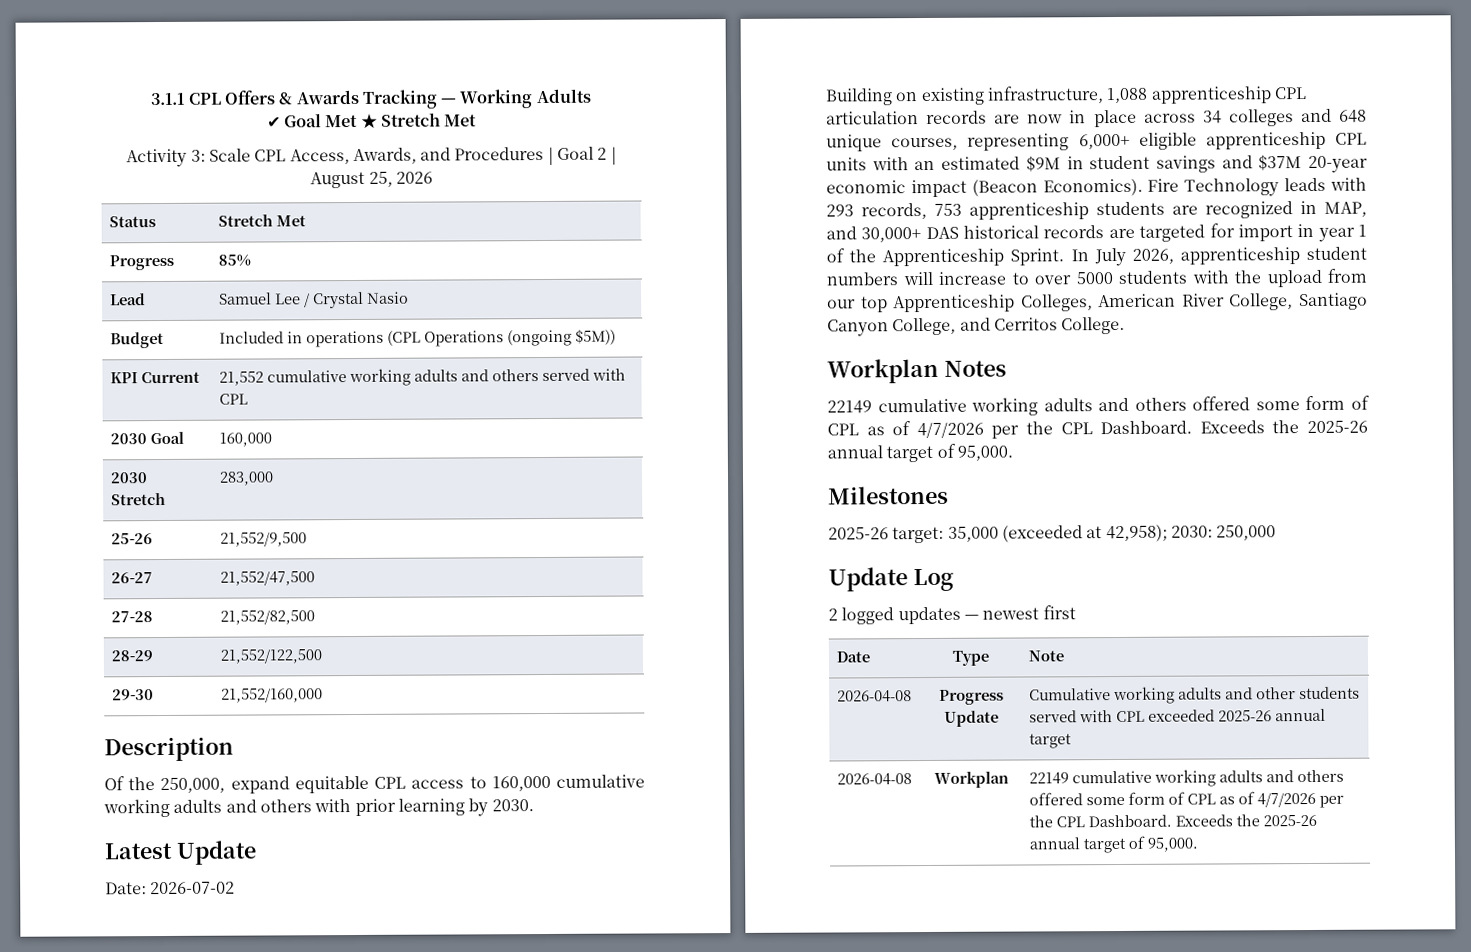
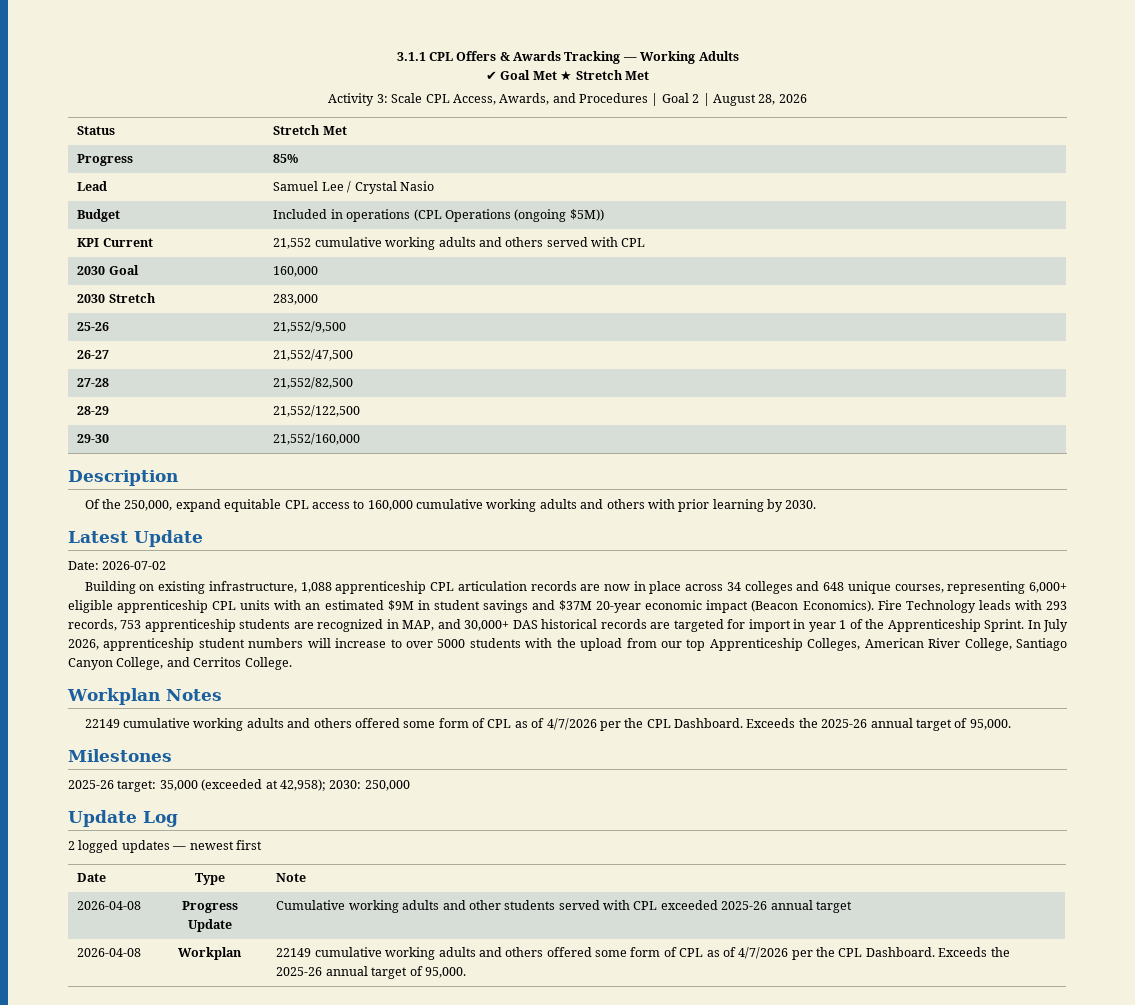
- Activity 3: Scale CPL Access, Awards, and Procedures | Goal 2 | August 25, 2026
+ Activity 3: Scale CPL Access, Awards, and Procedures | Goal 2 | August 28, 2026

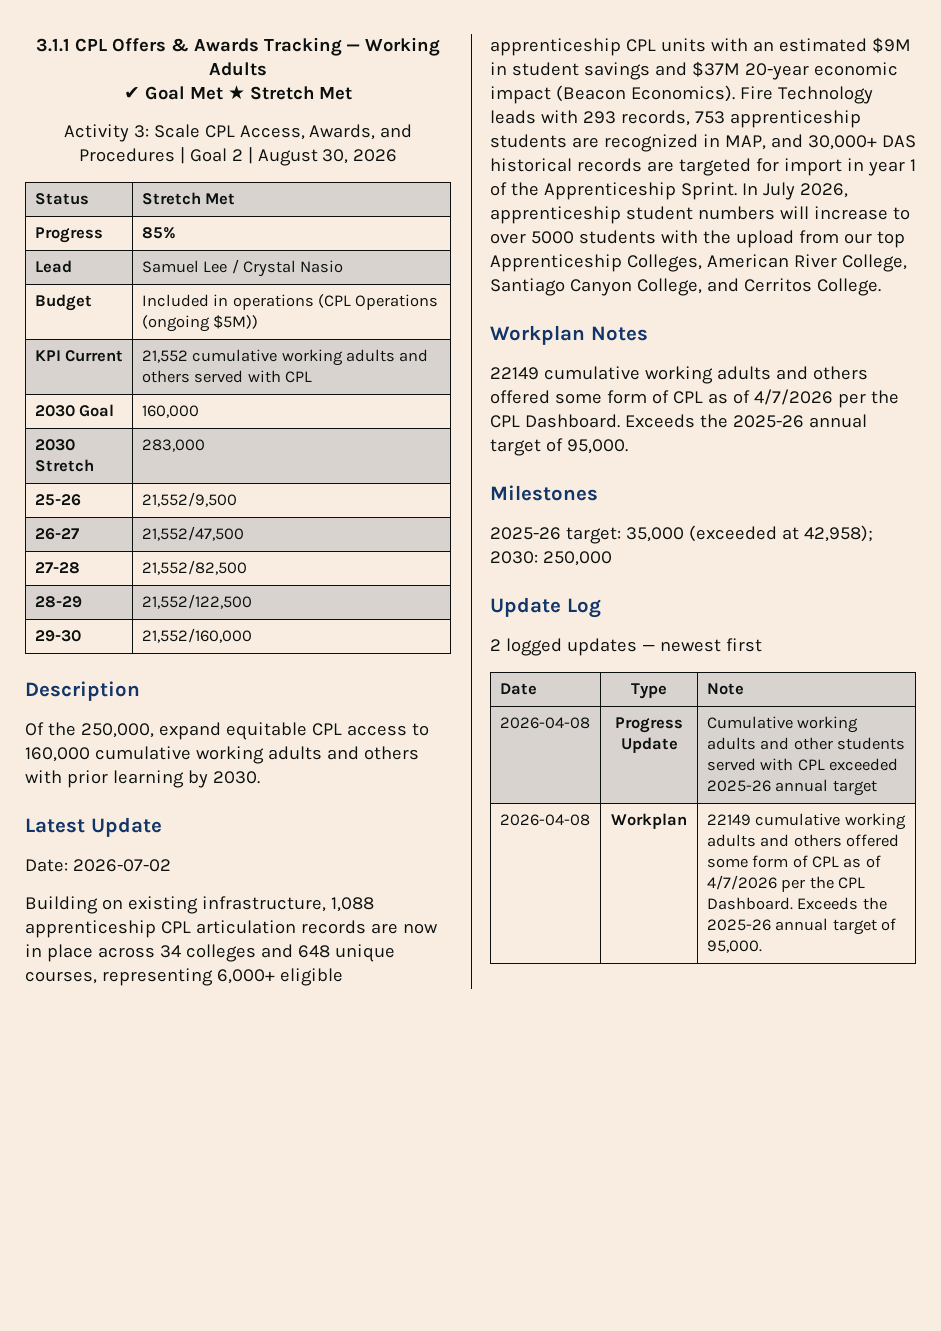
- Activity 3: Scale CPL Access, Awards, and Procedures | Goal 2 | August 28, 2026
+ Activity 3: Scale CPL Access, Awards, and Procedures | Goal 2 | August 30, 2026

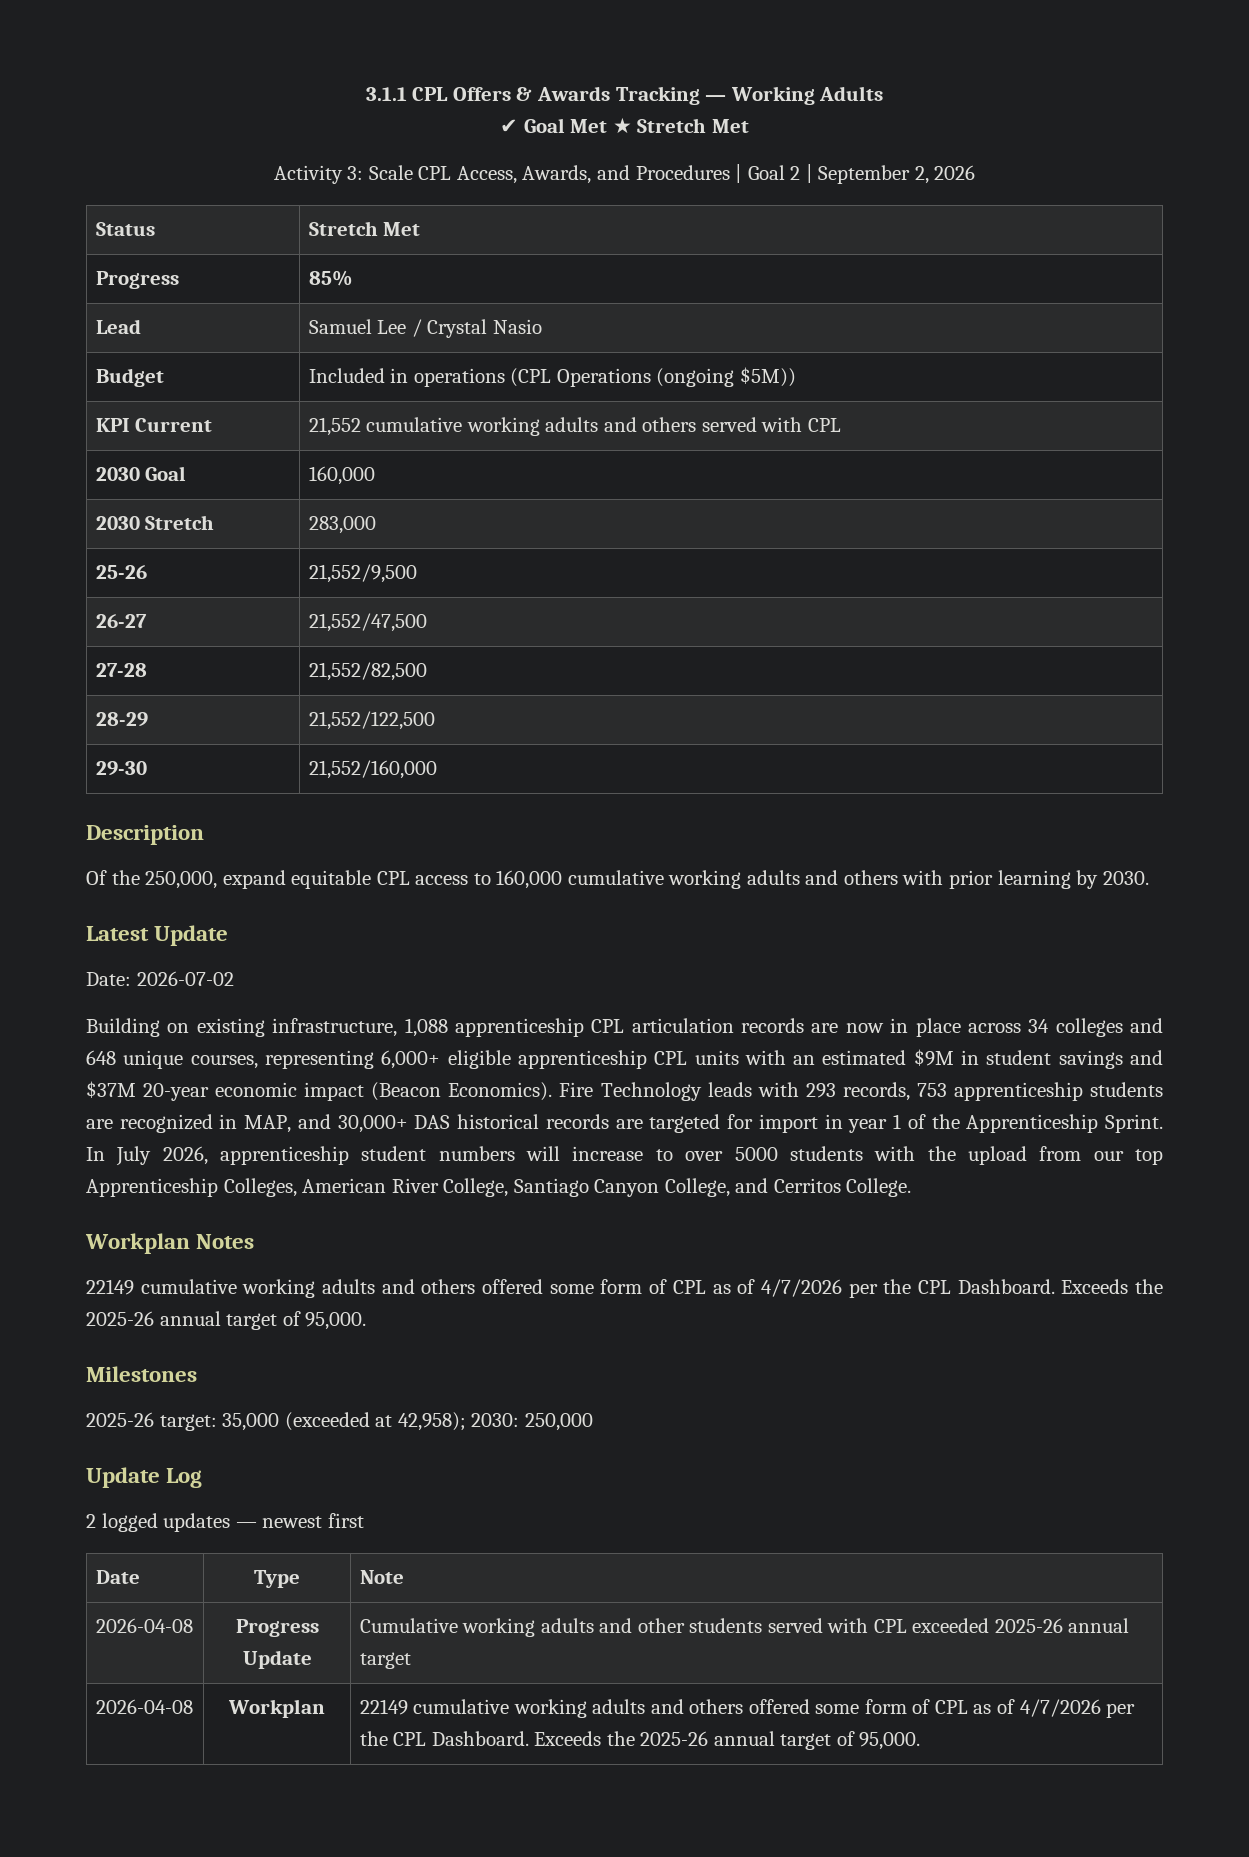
- Activity 3: Scale CPL Access, Awards, and Procedures | Goal 2 | August 30, 2026
+ Activity 3: Scale CPL Access, Awards, and Procedures | Goal 2 | September 2, 2026

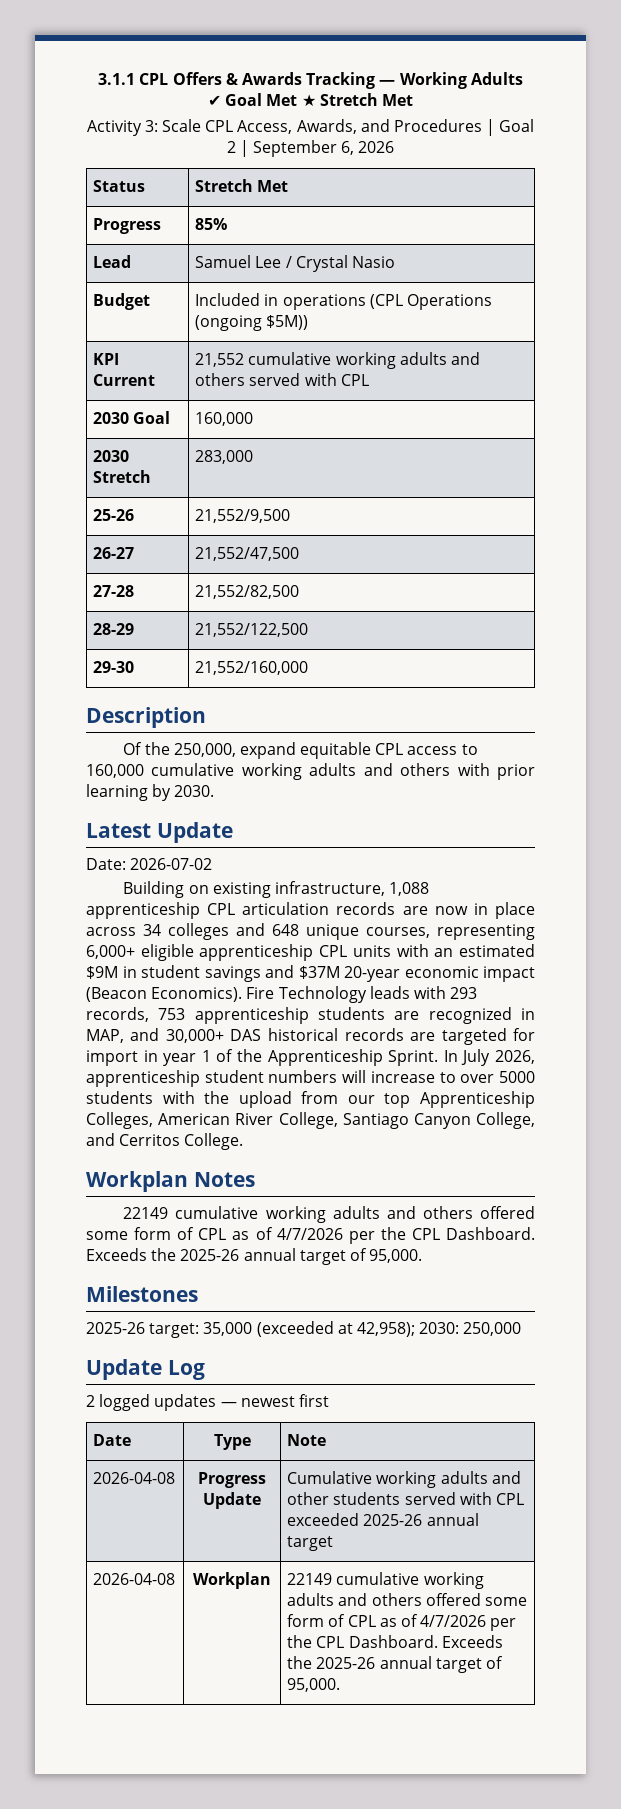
- Activity 3: Scale CPL Access, Awards, and Procedures | Goal 2 | September 2, 2026
+ Activity 3: Scale CPL Access, Awards, and Procedures | Goal 2 | September 6, 2026

